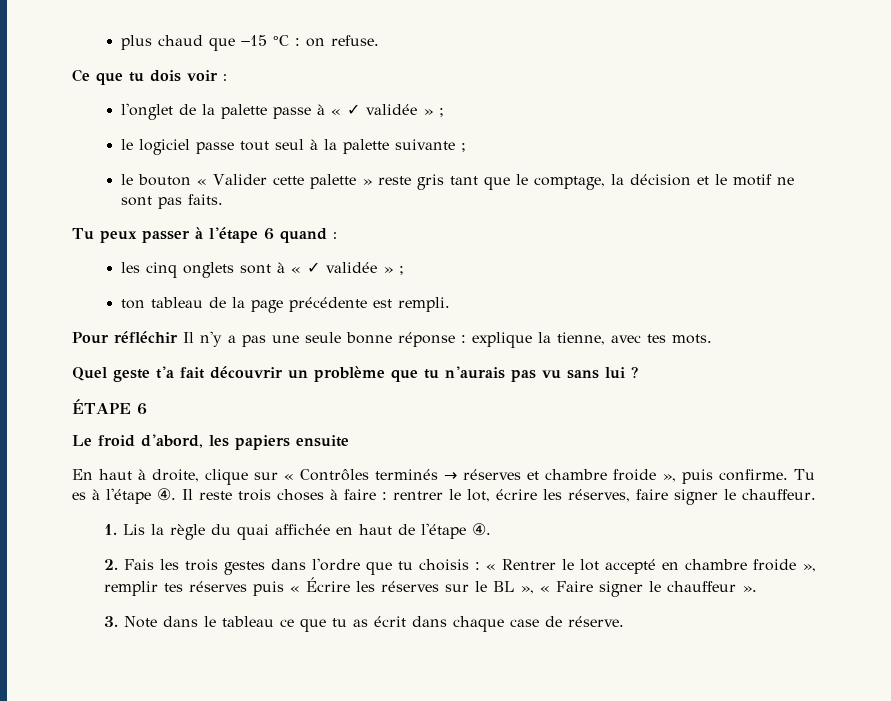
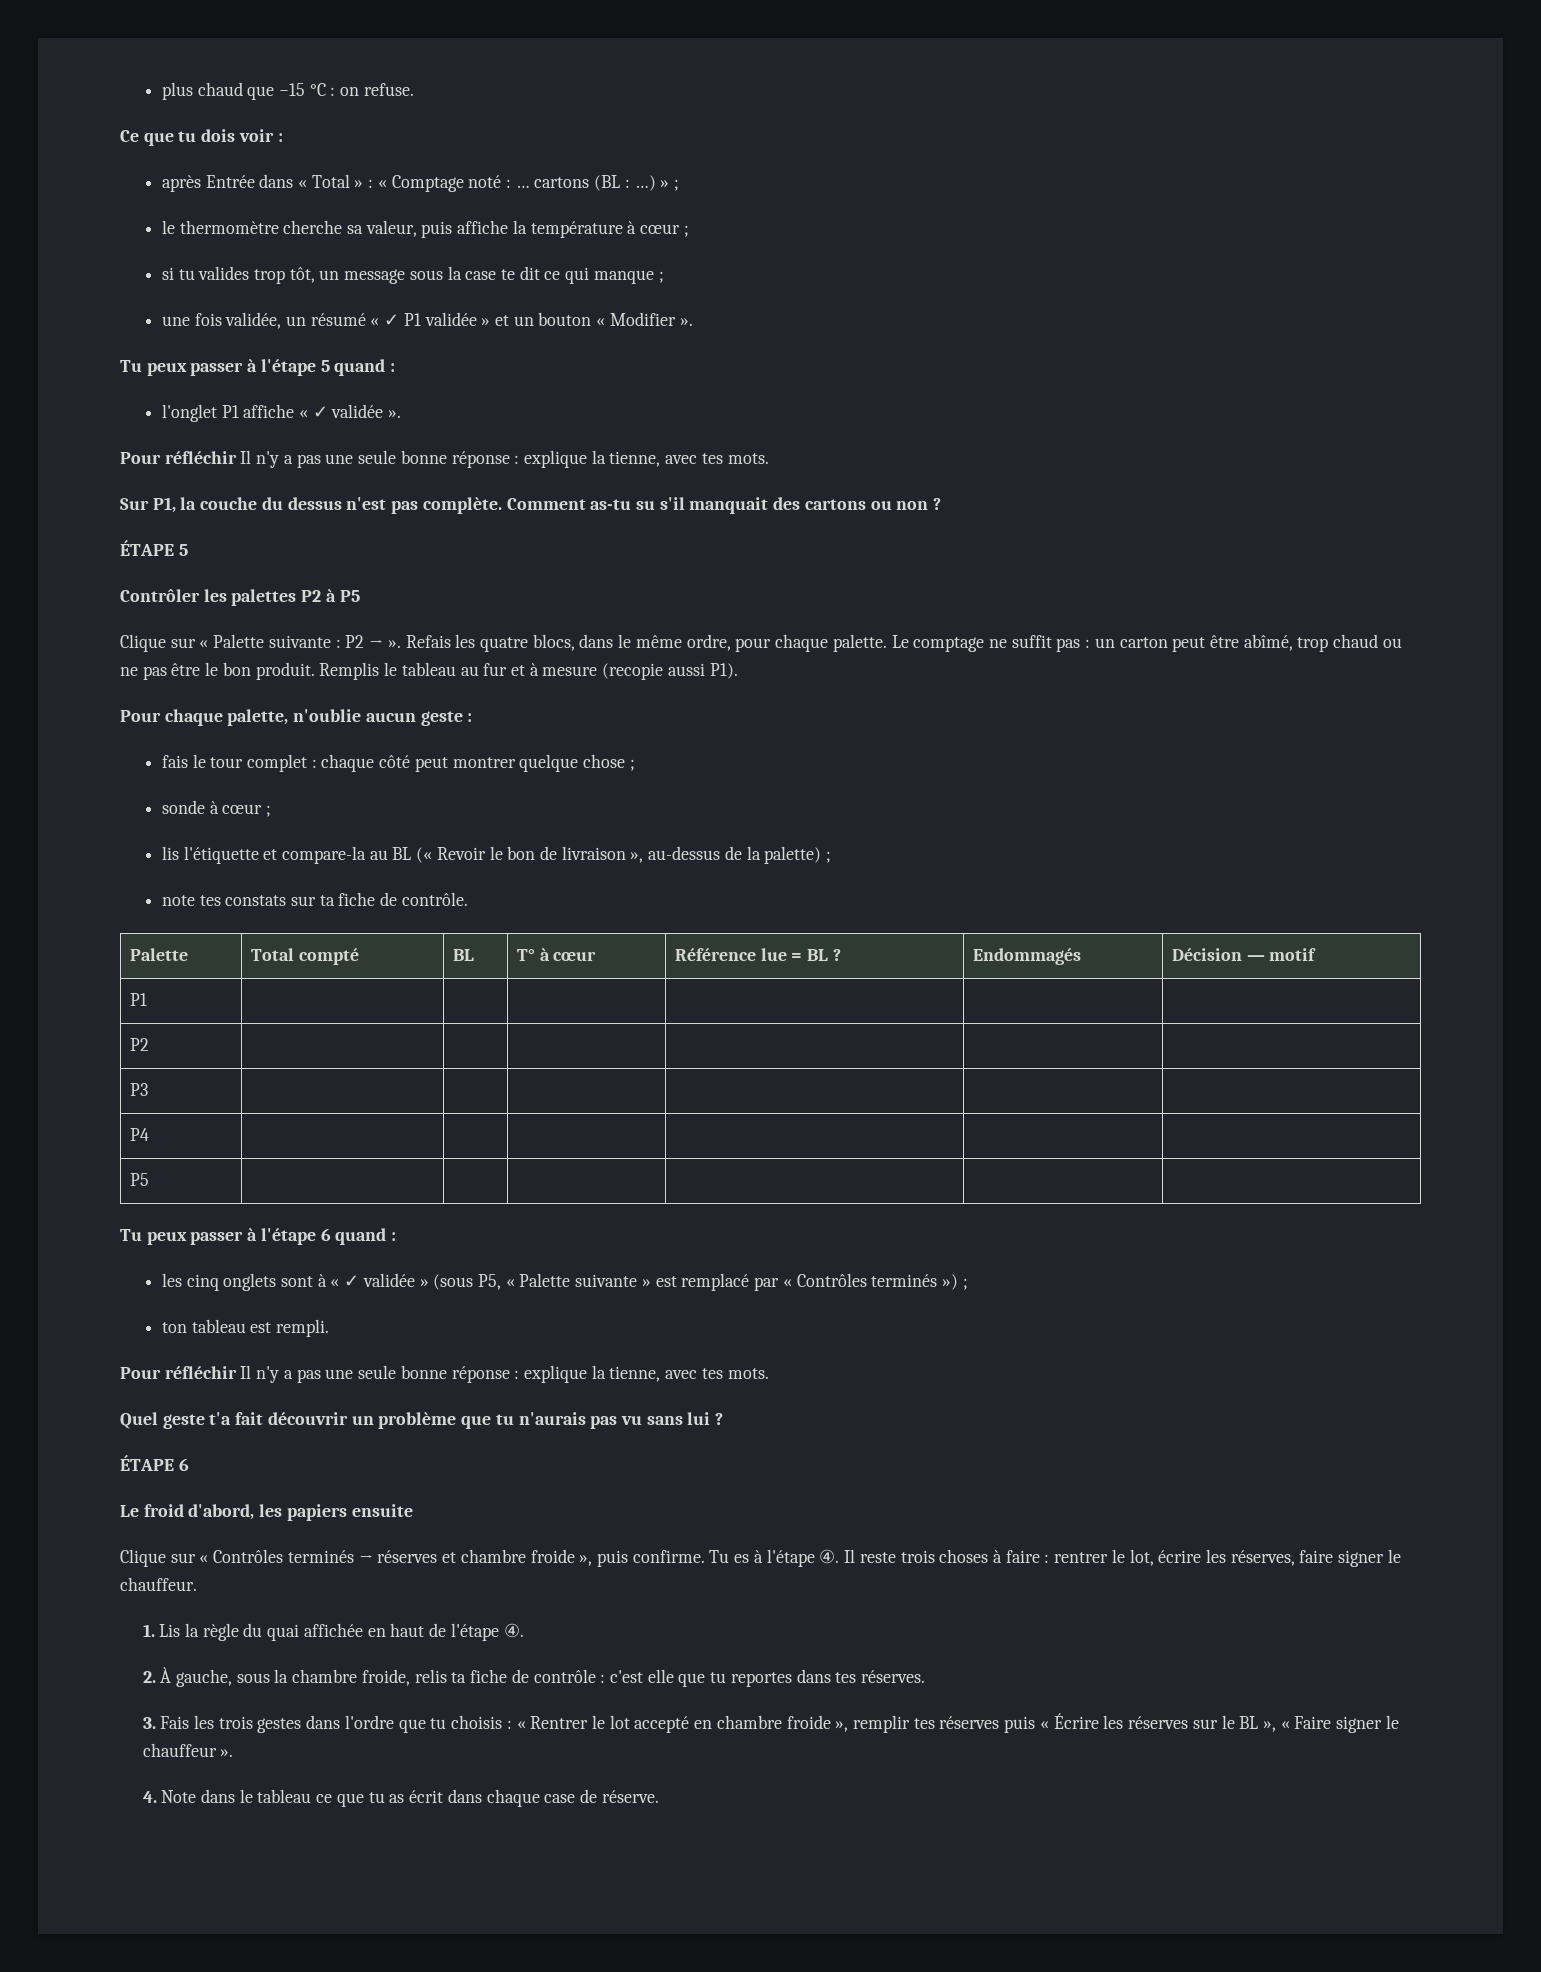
- l'onglet de la palette passe à « ✓ validée » ;
- le logiciel passe tout seul à la palette suivante ;
- le bouton « Valider cette palette » reste gris tant que le comptage, la décision et le motif ne sont pas faits.
+ après Entrée dans « Total » : « Comptage noté : … cartons (BL : …) » ;
+ le thermomètre cherche sa valeur, puis affiche la température à cœur ;
+ si tu valides trop tôt, un message sous la case te dit ce qui manque ;
+ une fois validée, un résumé « ✓ P1 validée » et un bouton « Modifier ».
+ Tu peux passer à l'étape 5 quand :
+ l'onglet P1 affiche « ✓ validée ».
+ Pour réfléchir Il n'y a pas une seule bonne réponse : explique la tienne, avec tes mots.
+ Sur P1, la couche du dessus n'est pas complète. Comment as-tu su s'il manquait des cartons ou non ?
+ ÉTAPE 5
+ Contrôler les palettes P2 à P5
+ Clique sur « Palette suivante : P2 → ». Refais les quatre blocs, dans le même ordre, pour chaque palette. Le comptage ne suffit pas : un carton peut être abîmé, trop chaud ou ne pas être le bon produit. Remplis le tableau au fur et à mesure (recopie aussi P1).
+ Pour chaque palette, n'oublie aucun geste :
+ fais le tour complet : chaque côté peut montrer quelque chose ;
+ sonde à cœur ;
+ lis l'étiquette et compare-la au BL (« Revoir le bon de livraison », au-dessus de la palette) ;
+ note tes constats sur ta fiche de contrôle.
+ Palette | Total compté | BL | T° à cœur | Référence lue = BL ? | Endommagés | Décision — motif
+ P1 | | | | | |
+ P2 | | | | | |
+ P3 | | | | | |
+ P4 | | | | | |
+ P5 | | | | | |
- les cinq onglets sont à « ✓ validée » ;
+ les cinq onglets sont à « ✓ validée » (sous P5, « Palette suivante » est remplacé par « Contrôles terminés ») ;
- ton tableau de la page précédente est rempli.
+ ton tableau est rempli.
- En haut à droite, clique sur « Contrôles terminés → réserves et chambre froide », puis confirme.
+ Clique sur « Contrôles terminés → réserves et chambre froide », puis confirme.
- 2. Fais les trois gestes dans l'ordre que tu choisis : « Rentrer le lot accepté en chambre froide », remplir tes réserves puis « Écrire les réserves sur le BL », « Faire signer le chauffeur ».
+ 2. À gauche, sous la chambre froide, relis ta fiche de contrôle : c'est elle que tu reportes dans tes réserves.
+ 3. Fais les trois gestes dans l'ordre que tu choisis : « Rentrer le lot accepté en chambre froide », remplir tes réserves puis « Écrire les réserves sur le BL », « Faire signer le chauffeur ».
- 3. Note dans le tableau ce que tu as écrit dans chaque case de réserve.
+ 4. Note dans le tableau ce que tu as écrit dans chaque case de réserve.

